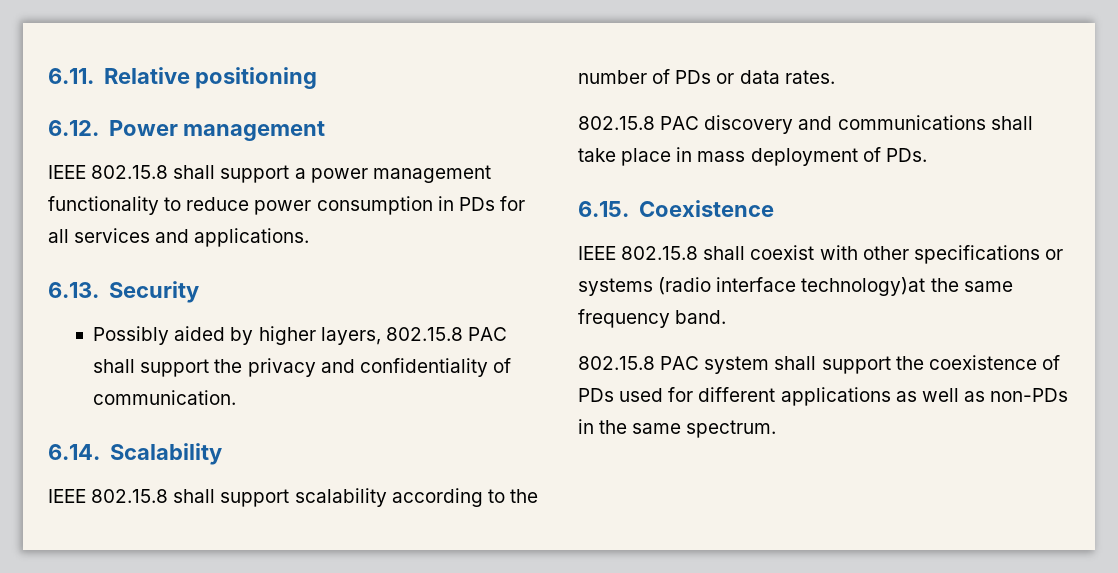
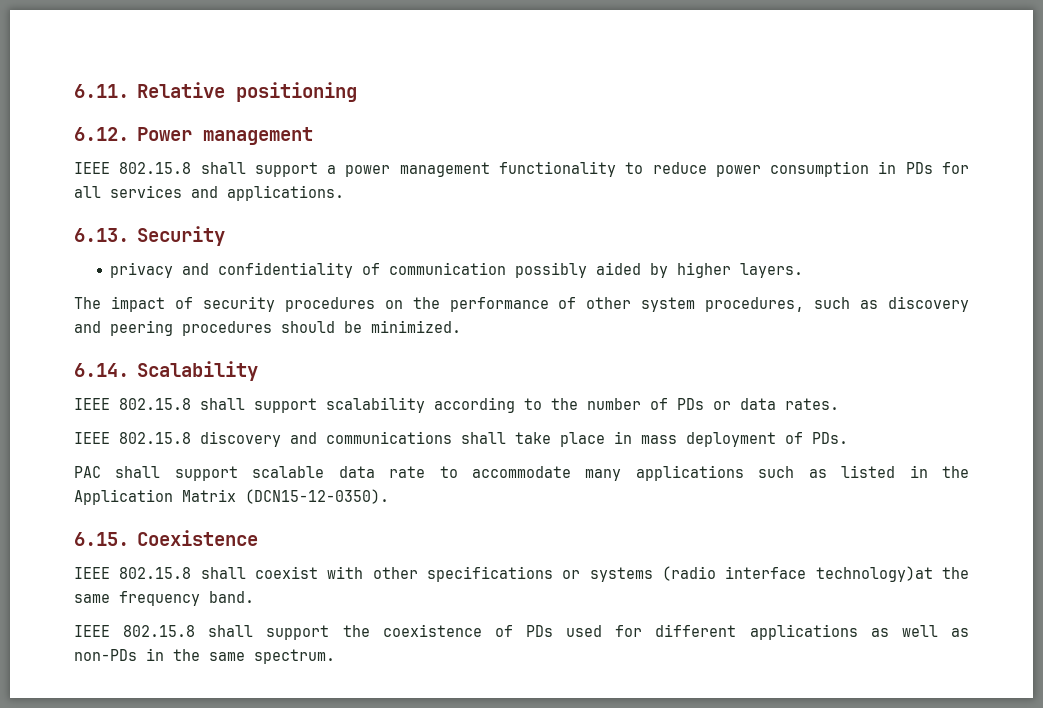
- Possibly aided by higher layers, 802.15.8 PAC shall support the privacy and confidentiality of communication.
+ privacy and confidentiality of communication possibly aided by higher layers.
+ The impact of security procedures on the performance of other system procedures, such as discovery and peering procedures should be minimized.
- 802.15.8 PAC discovery and communications shall take place in mass deployment of PDs.
+ IEEE 802.15.8 discovery and communications shall take place in mass deployment of PDs.
+ PAC shall support scalable data rate to accommodate many applications such as listed in the Application Matrix (DCN15-12-0350).
- 802.15.8 PAC system shall support the coexistence of PDs used for different applications as well as non-PDs in the same spectrum.
+ IEEE 802.15.8 shall support the coexistence of PDs used for different applications as well as non-PDs in the same spectrum.

